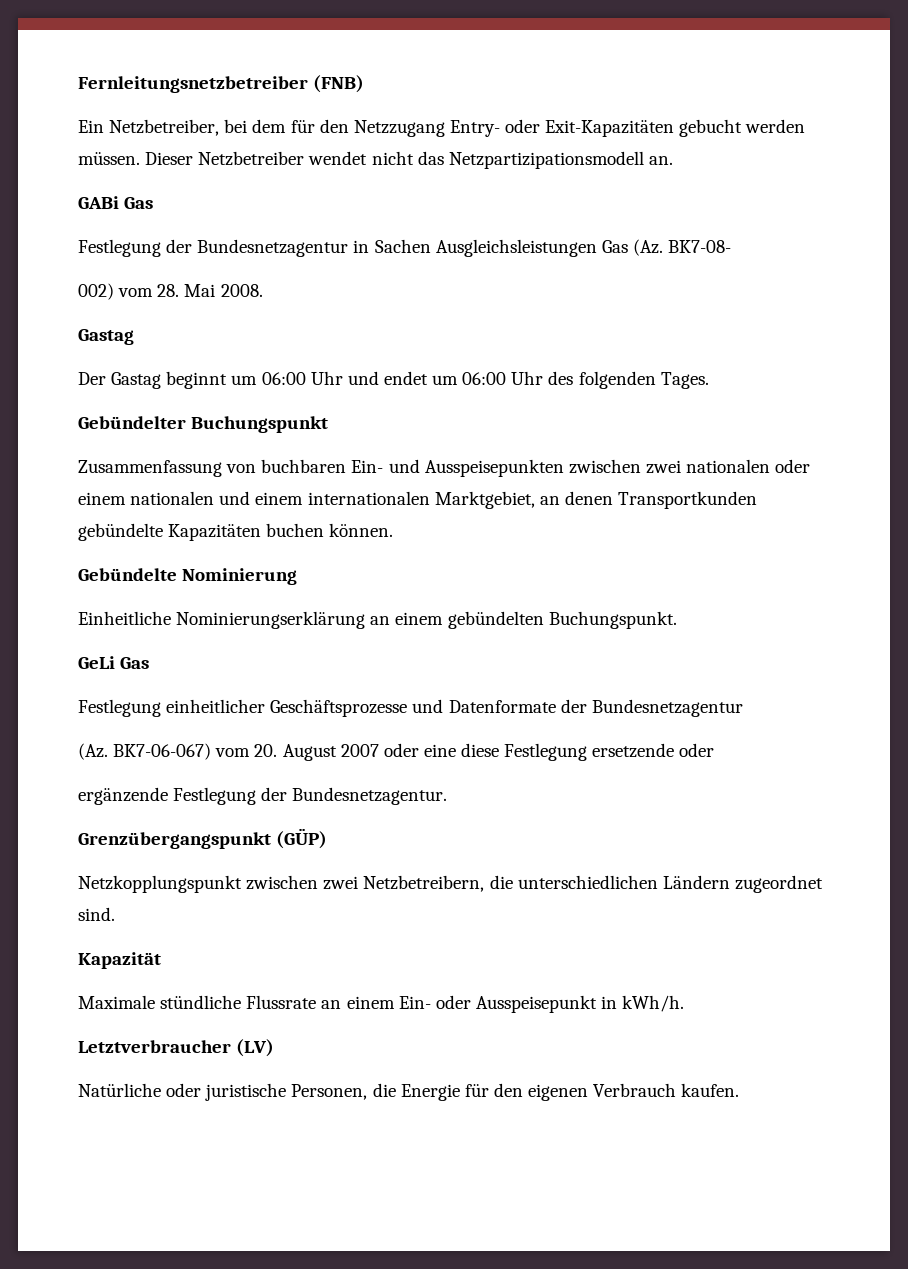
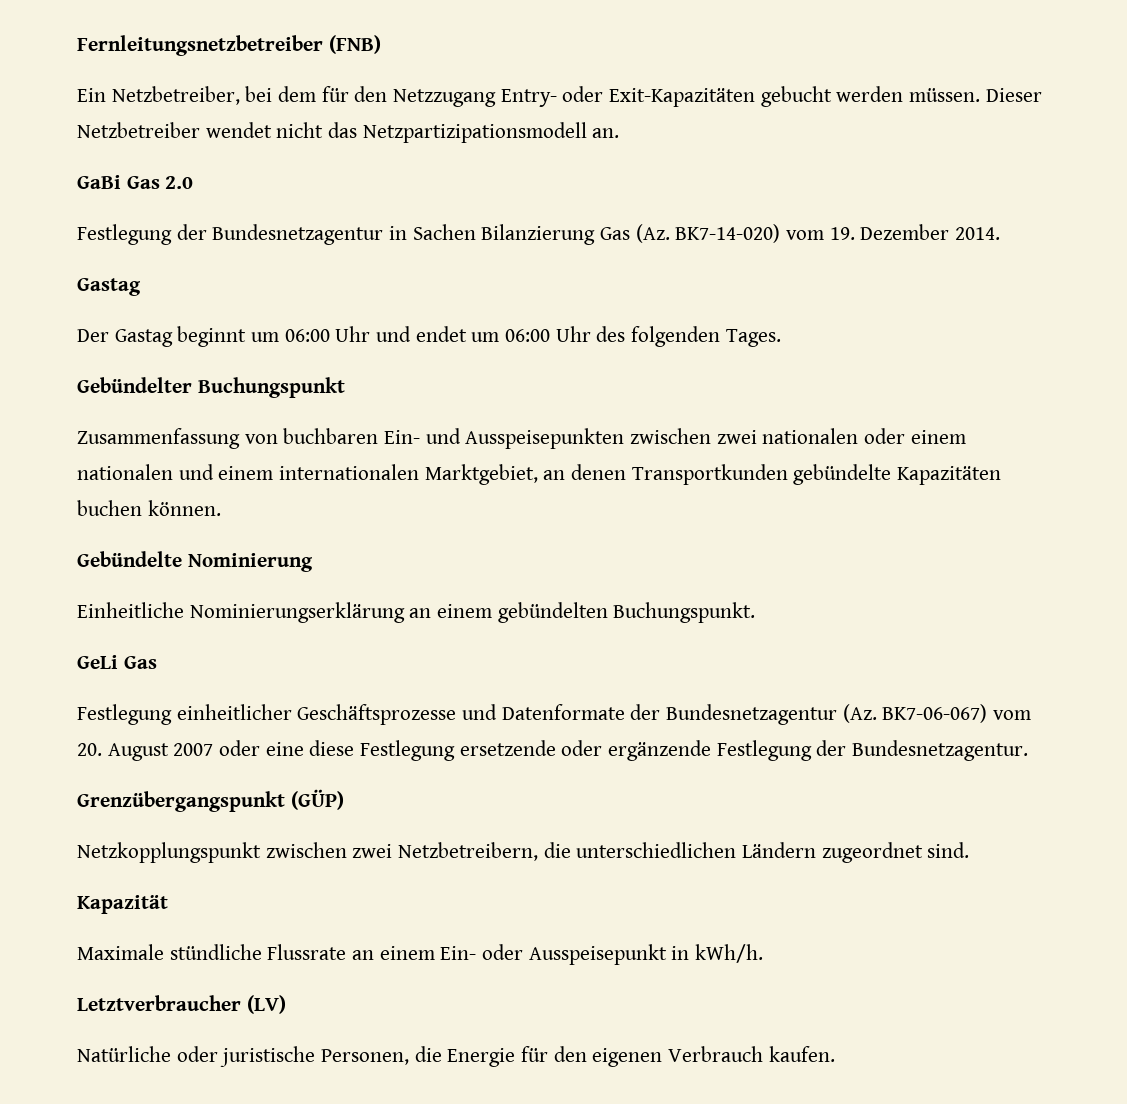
- GABi Gas
+ GaBi Gas 2.0
- Festlegung der Bundesnetzagentur in Sachen Ausgleichsleistungen Gas (Az. BK7-08-
- 002) vom 28. Mai 2008.
+ Festlegung der Bundesnetzagentur in Sachen Bilanzierung Gas (Az. BK7-14-020) vom 19. Dezember 2014.
- Festlegung einheitlicher Geschäftsprozesse und Datenformate der Bundesnetzagentur
- (Az. BK7-06-067) vom 20. August 2007 oder eine diese Festlegung ersetzende oder
- ergänzende Festlegung der Bundesnetzagentur.
+ Festlegung einheitlicher Geschäftsprozesse und Datenformate der Bundesnetzagentur (Az. BK7-06-067) vom 20. August 2007 oder eine diese Festlegung ersetzende oder ergänzende Festlegung der Bundesnetzagentur.

